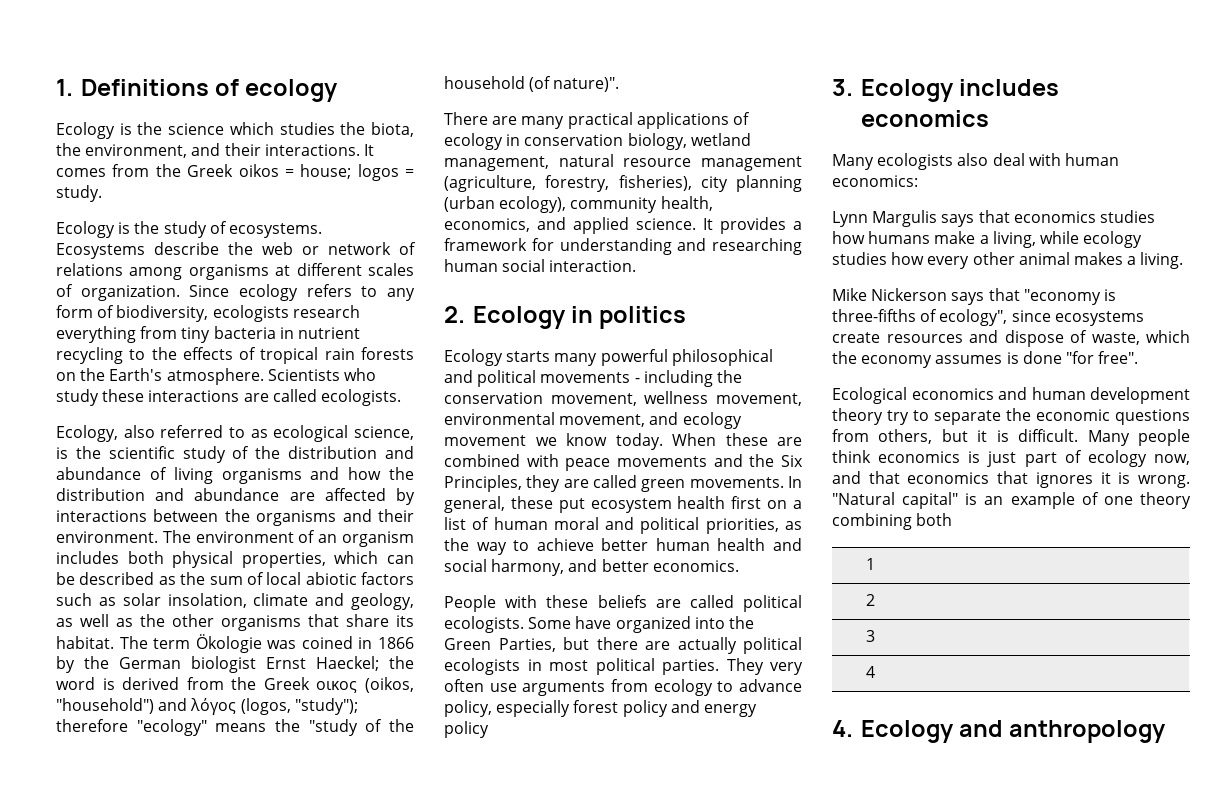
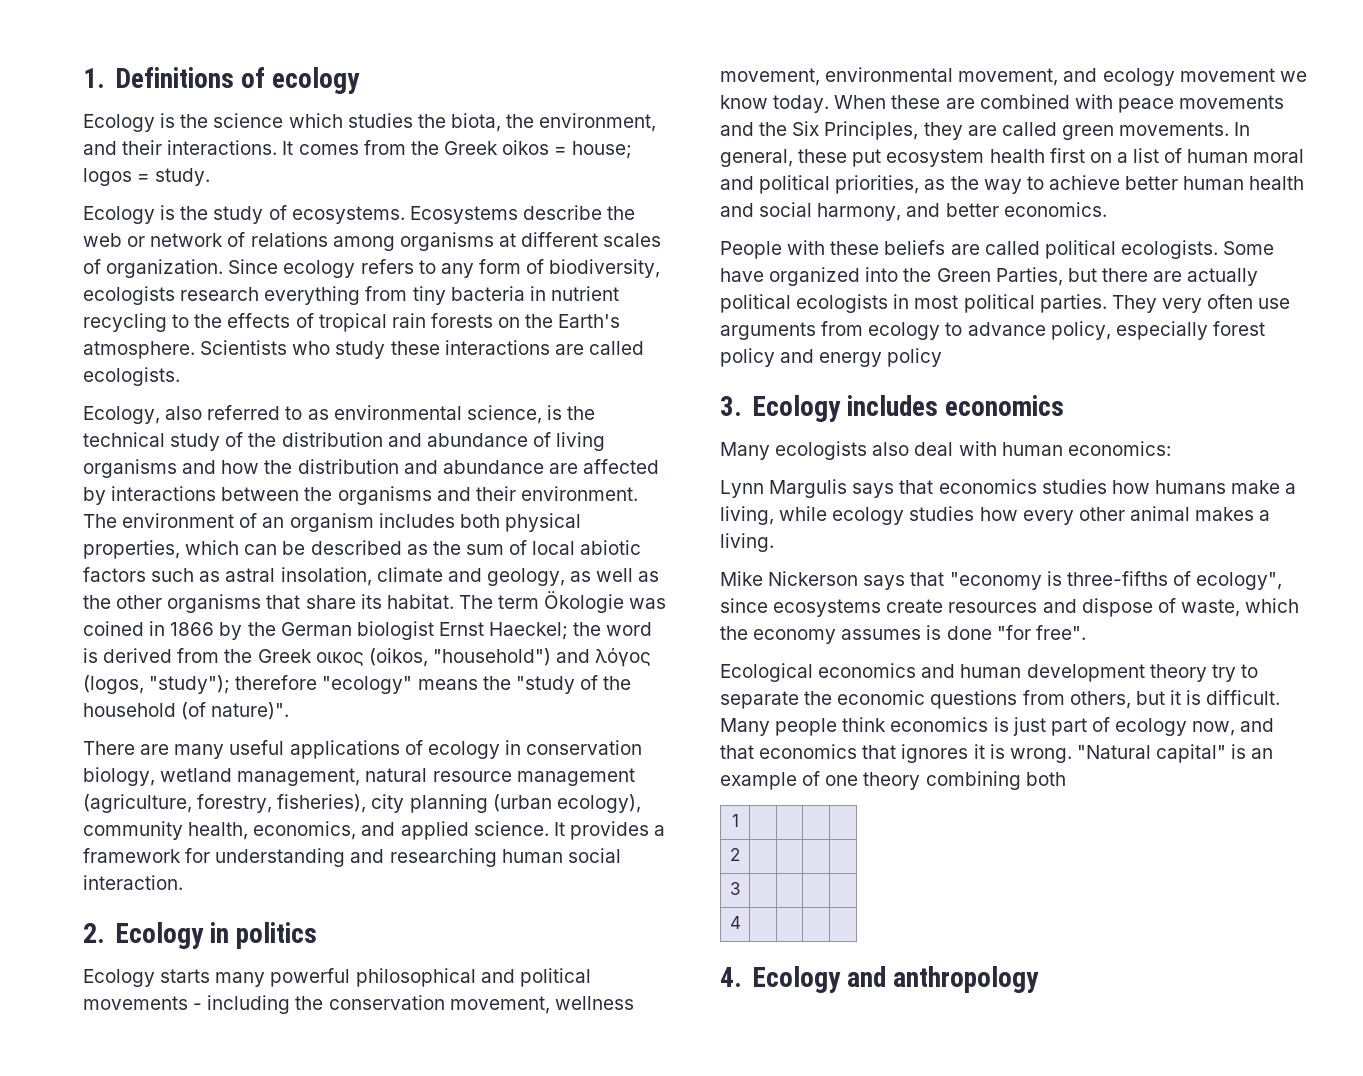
- Ecology, also referred to as ecological science, is the scientific study of the distribution and abundance of living organisms and how the distribution and abundance are affected by interactions between the organisms and their environment.
+ Ecology, also referred to as environmental science, is the technical study of the distribution and abundance of living organisms and how the distribution and abundance are affected by interactions between the organisms and their environment.
- The environment of an organism includes both physical properties, which can be described as the sum of local abiotic factors such as solar insolation, climate and geology, as well as the other organisms that share its habitat.
+ The environment of an organism includes both physical properties, which can be described as the sum of local abiotic factors such as astral insolation, climate and geology, as well as the other organisms that share its habitat.
- There are many practical applications of ecology in conservation biology, wetland management, natural resource management (agriculture, forestry, fisheries), city planning (urban ecology), community health, economics, and applied science.
+ There are many useful applications of ecology in conservation biology, wetland management, natural resource management (agriculture, forestry, fisheries), city planning (urban ecology), community health, economics, and applied science.

